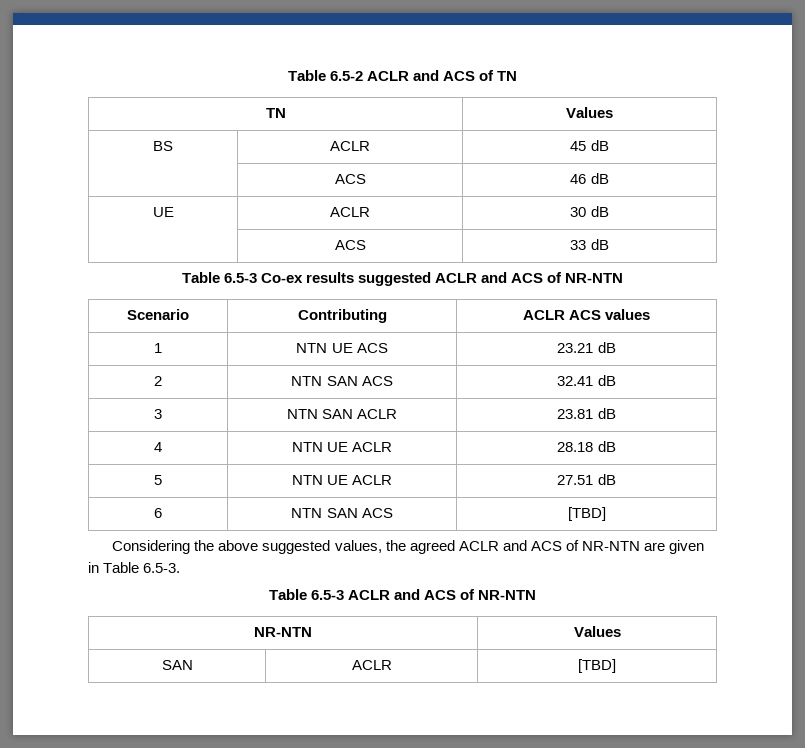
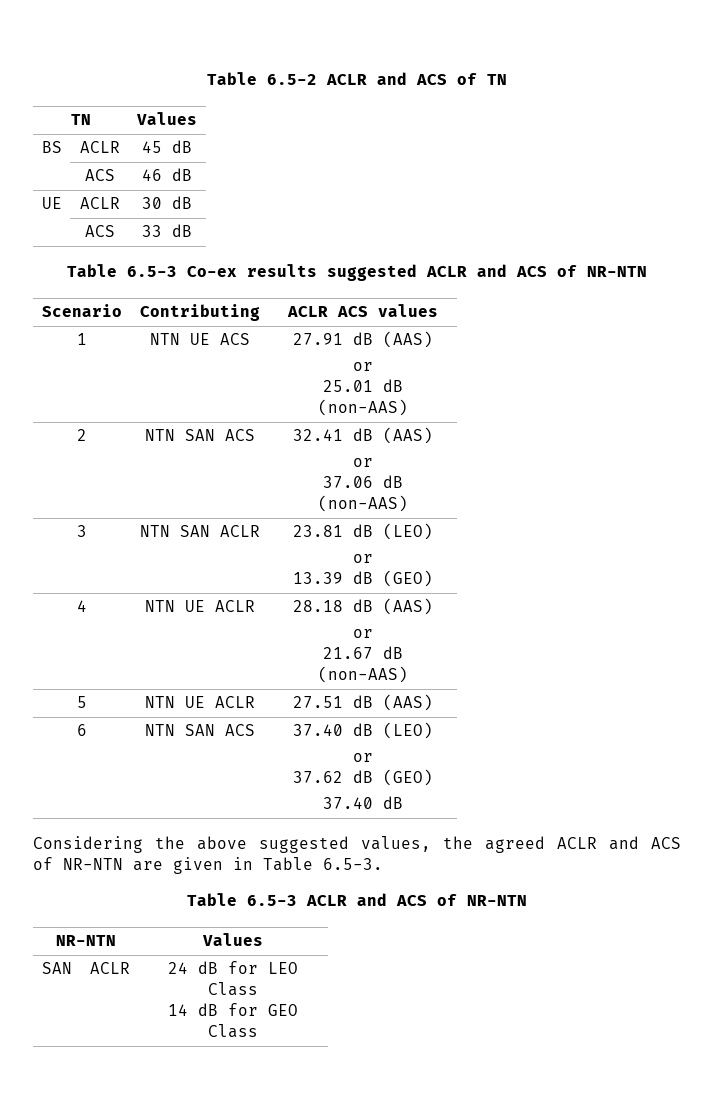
- 1 | NTN UE ACS | 23.21 dB
+ 1 | NTN UE ACS | 27.91 dB (AAS)
+ or
+ 25.01 dB (non-AAS)
- 2 | NTN SAN ACS | 32.41 dB
+ 2 | NTN SAN ACS | 32.41 dB (AAS)
+ or
+ 37.06 dB (non-AAS)
- 3 | NTN SAN ACLR | 23.81 dB
+ 3 | NTN SAN ACLR | 23.81 dB (LEO)
+ or
+ 13.39 dB (GEO)
- 4 | NTN UE ACLR | 28.18 dB
+ 4 | NTN UE ACLR | 28.18 dB (AAS)
+ or
+ 21.67 dB (non-AAS)
- 5 | NTN UE ACLR | 27.51 dB
+ 5 | NTN UE ACLR | 27.51 dB (AAS)
- 6 | NTN SAN ACS | [TBD]
+ 6 | NTN SAN ACS | 37.40 dB (LEO)
+ or
+ 37.62 dB (GEO)
+ 37.40 dB
- SAN | ACLR | [TBD]
+ SAN | ACLR | 24 dB for LEO Class
+ 14 dB for GEO Class

